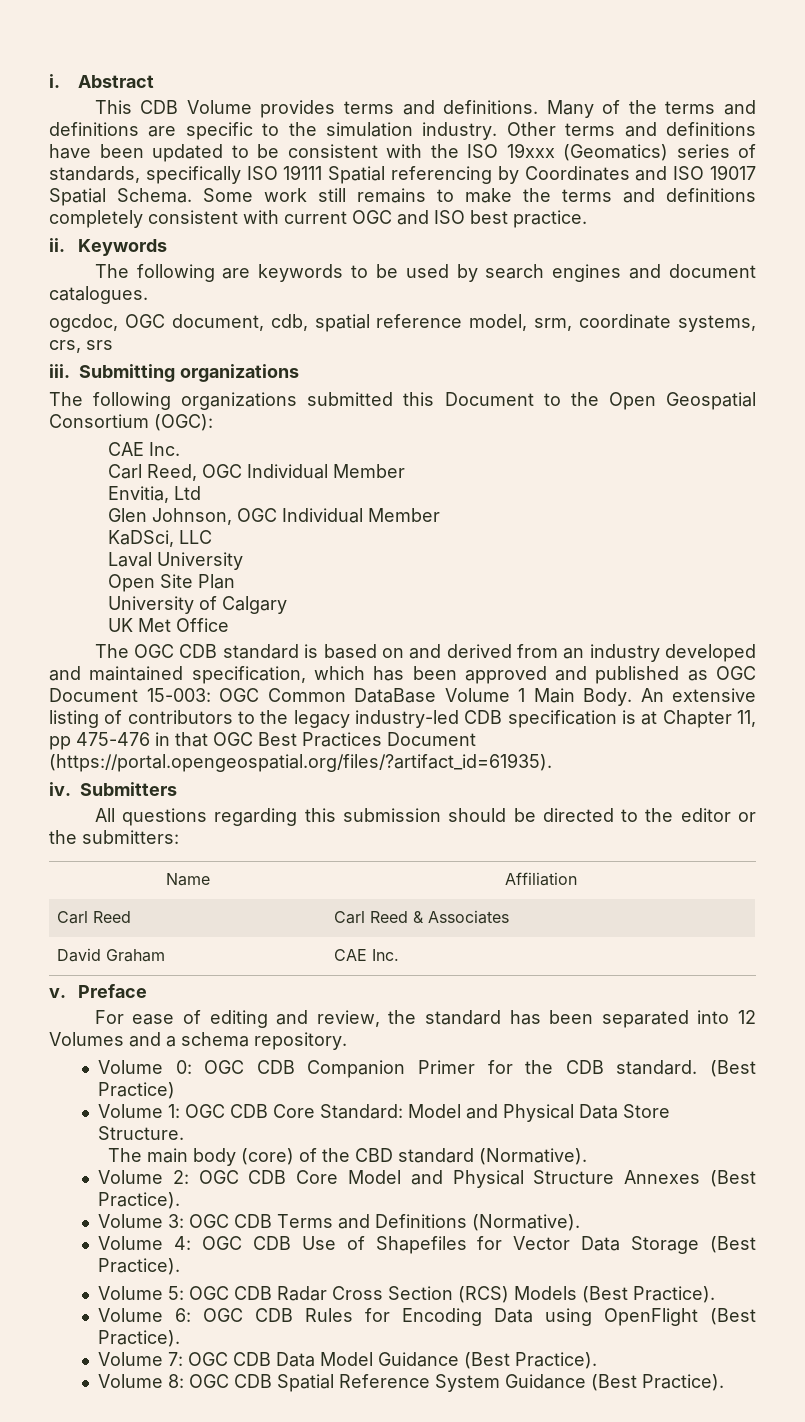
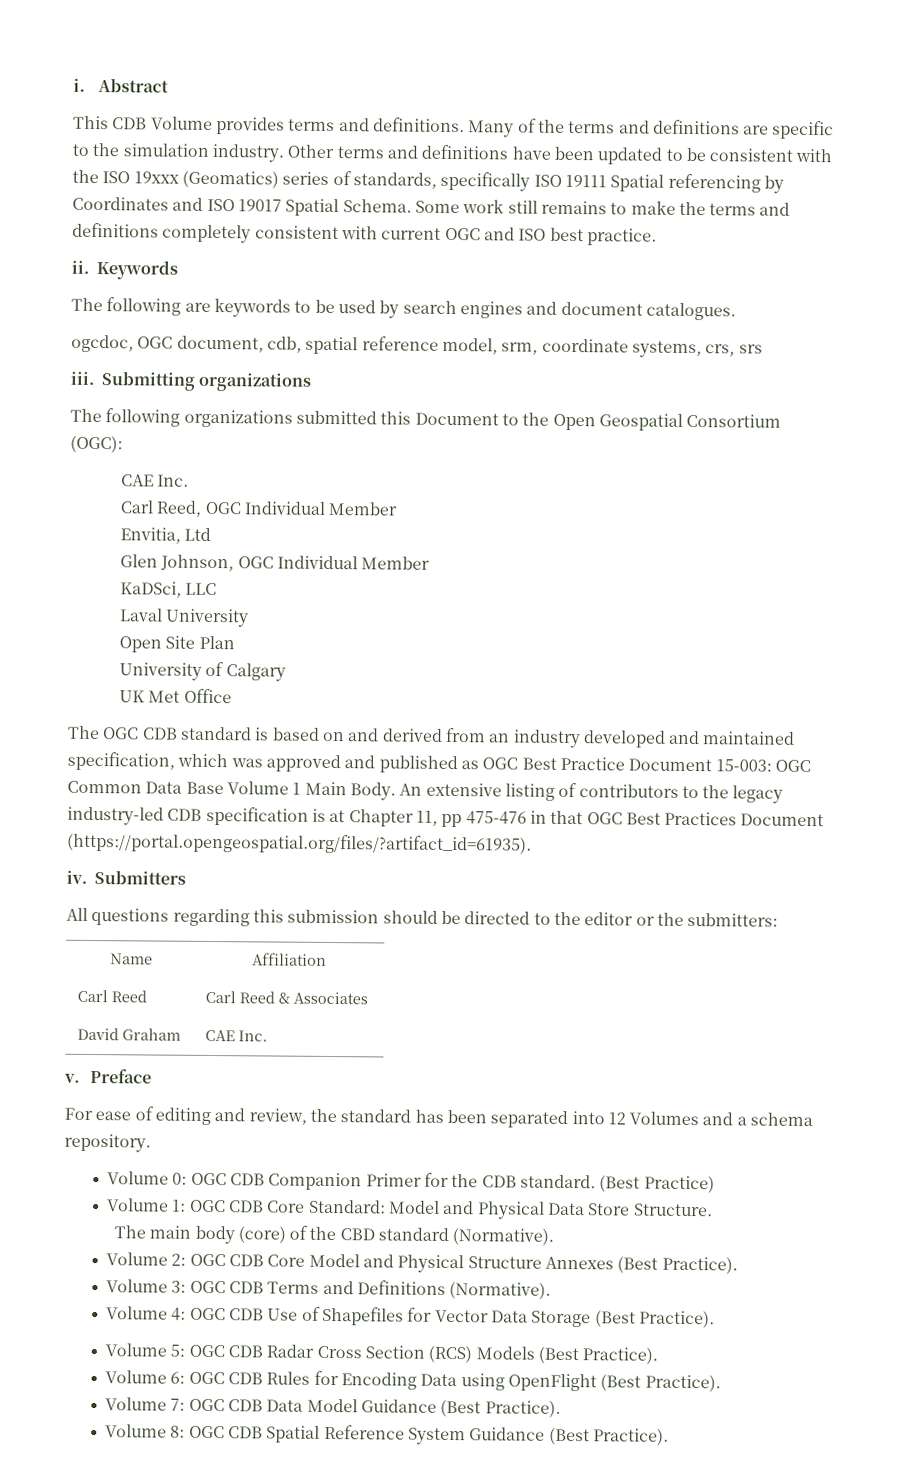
- The OGC CDB standard is based on and derived from an industry developed and maintained specification, which has been approved and published as OGC Document 15-003: OGC Common DataBase Volume 1 Main Body.
+ The OGC CDB standard is based on and derived from an industry developed and maintained specification, which was approved and published as OGC Best Practice Document 15-003: OGC Common Data Base Volume 1 Main Body.

